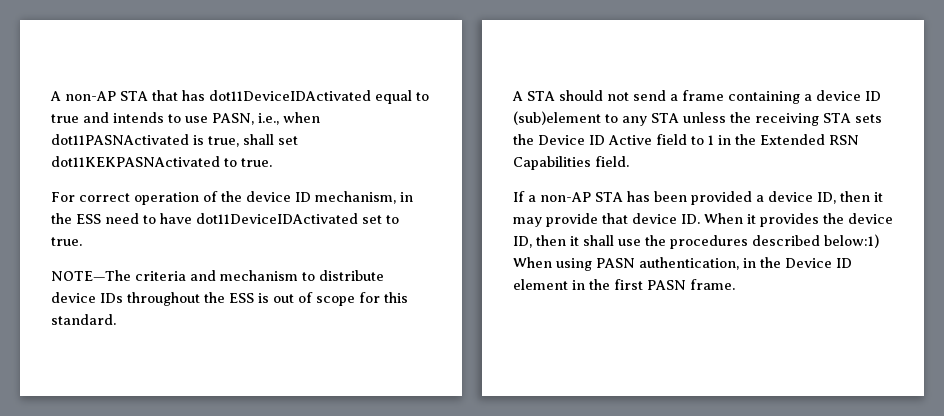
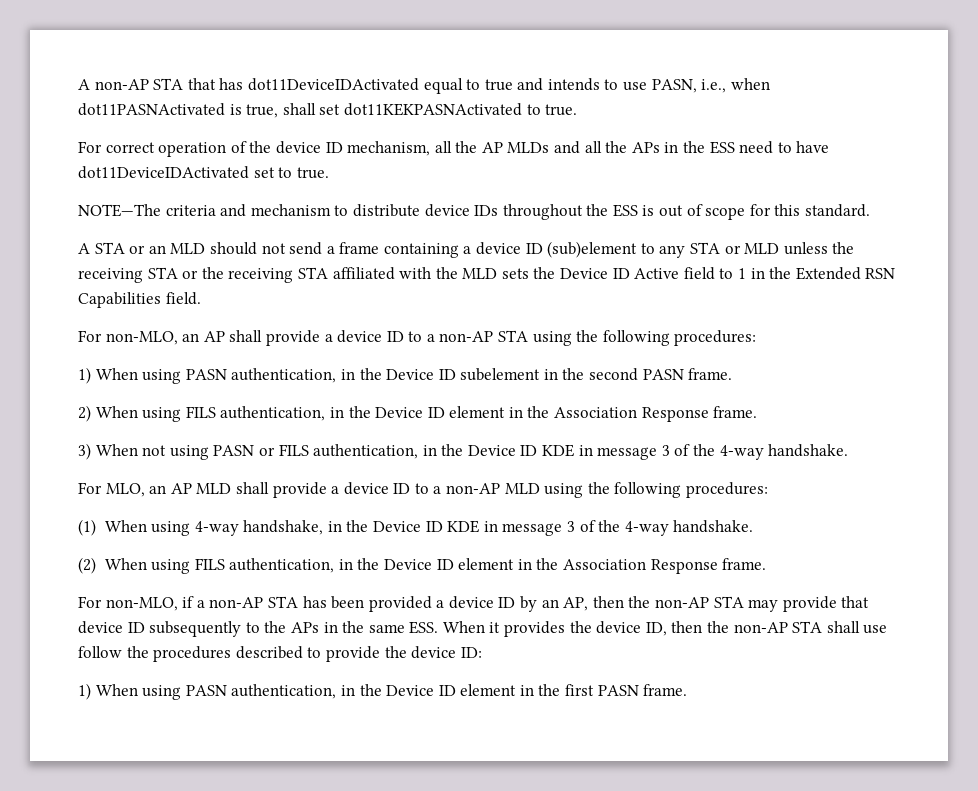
- For correct operation of the device ID mechanism, in the ESS need to have dot11DeviceIDActivated set to true.
+ For correct operation of the device ID mechanism, all the AP MLDs and all the APs in the ESS need to have dot11DeviceIDActivated set to true.
- A STA should not send a frame containing a device ID (sub)element to any STA unless the receiving STA sets the Device ID Active field to 1 in the Extended RSN Capabilities field.
+ A STA or an MLD should not send a frame containing a device ID (sub)element to any STA or MLD unless the receiving STA or the receiving STA affiliated with the MLD sets the Device ID Active field to 1 in the Extended RSN Capabilities field.
- If a non-AP STA has been provided a device ID, then it may provide that device ID. When it provides the device ID, then it shall use the procedures described below:1) When using PASN authentication, in the Device ID element in the first PASN frame.
+ For non-MLO, an AP shall provide a device ID to a non-AP STA using the following procedures:
+ 1) When using PASN authentication, in the Device ID subelement in the second PASN frame.
+ 2) When using FILS authentication, in the Device ID element in the Association Response frame.
+ 3) When not using PASN or FILS authentication, in the Device ID KDE in message 3 of the 4-way handshake.
+ For MLO, an AP MLD shall provide a device ID to a non-AP MLD using the following procedures:
+ (1) When using 4-way handshake, in the Device ID KDE in message 3 of the 4-way handshake.
+ (2) When using FILS authentication, in the Device ID element in the Association Response frame.
+ For non-MLO, if a non-AP STA has been provided a device ID by an AP, then the non-AP STA may provide that device ID subsequently to the APs in the same ESS. When it provides the device ID, then the non-AP STA shall use follow the procedures described to provide the device ID:
+ 1) When using PASN authentication, in the Device ID element in the first PASN frame.

